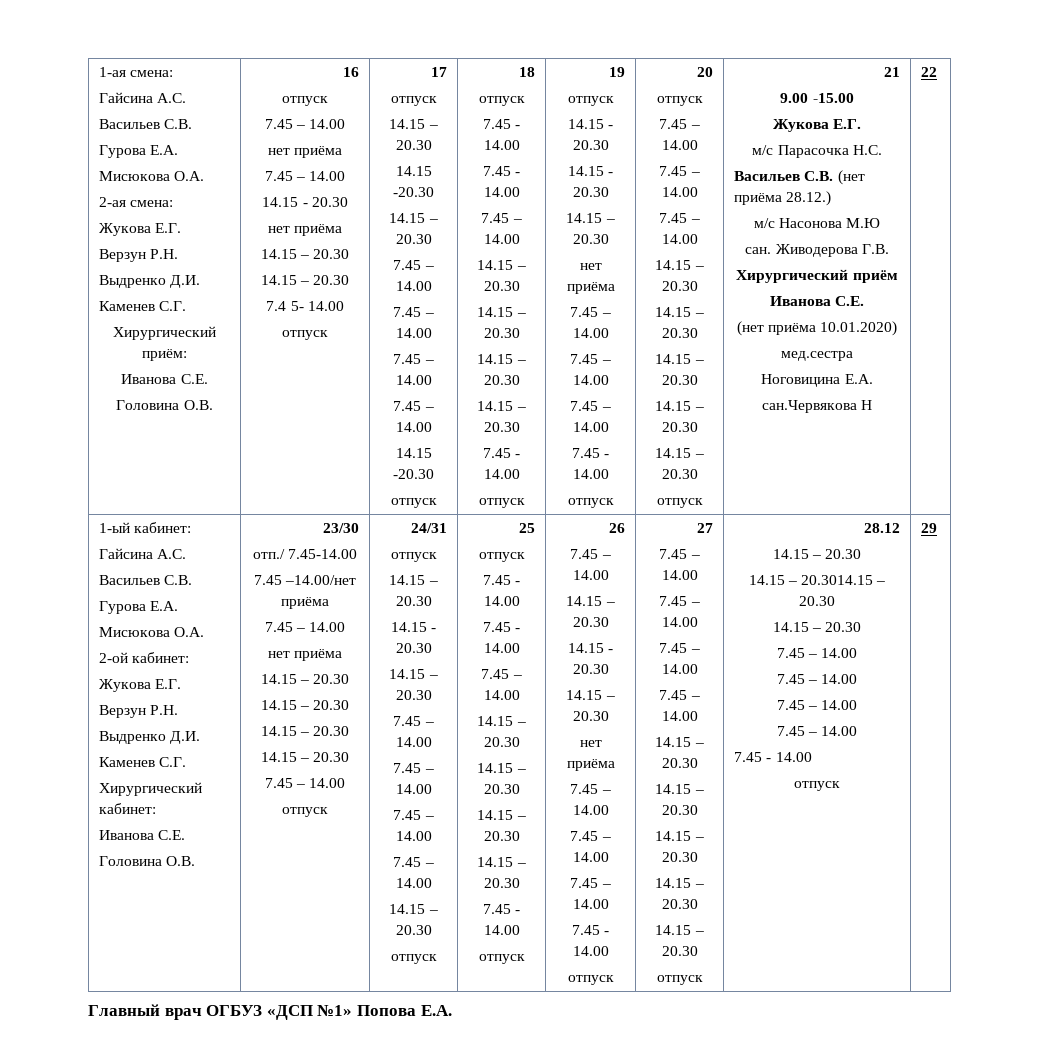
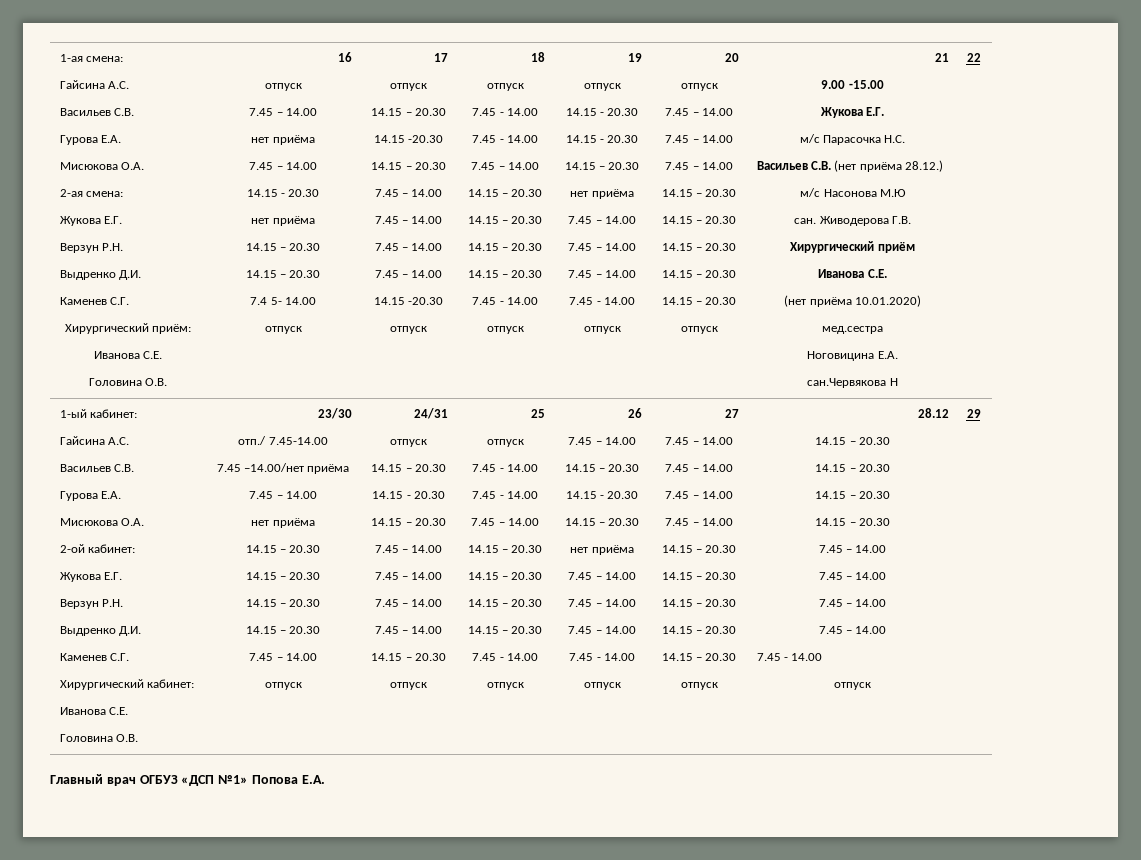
  28.12
  14.15 – 20.30
- 14.15 – 20.3014.15 – 20.30
+ 14.15 – 20.30
+ 14.15 – 20.30

